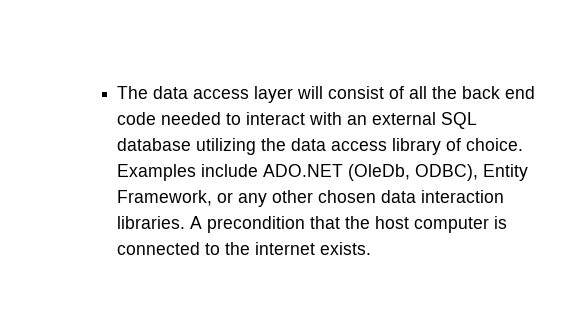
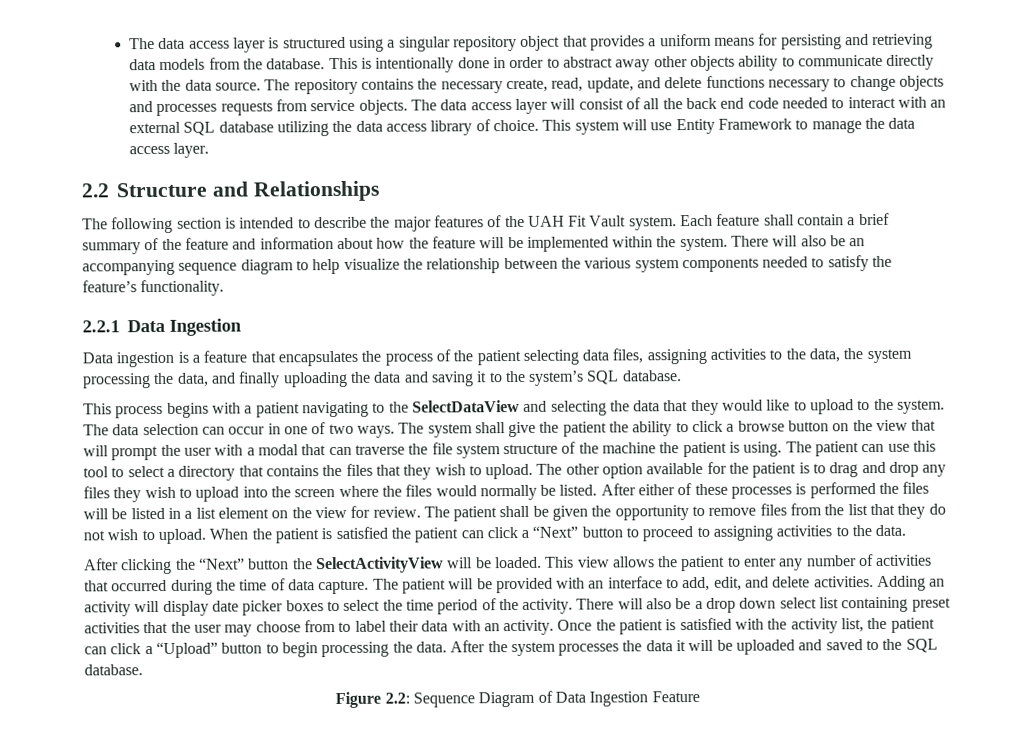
- The data access layer will consist of all the back end code needed to interact with an external SQL database utilizing the data access library of choice.
+ The data access layer is structured using a singular repository object that provides a uniform means for persisting and retrieving data models from the database. This is intentionally done in order to abstract away other objects ability to communicate directly with the data source. The repository contains the necessary create, read, update, and delete functions necessary to change objects and processes requests from service objects. The data access layer will consist of all the back end code needed to interact with an external SQL database utilizing the data access library of choice.
- Examples include ADO.NET (OleDb, ODBC), Entity Framework, or any other chosen data interaction libraries. A precondition that the host computer is connected to the internet exists.
+ This system will use Entity Framework to manage the data access layer.
+ 2.2 Structure and Relationships
+ The following section is intended to describe the major features of the UAH Fit Vault system. Each feature shall contain a brief summary of the feature and information about how the feature will be implemented within the system. There will also be an accompanying sequence diagram to help visualize the relationship between the various system components needed to satisfy the feature’s functionality.
+ 2.2.1 Data Ingestion
+ Data ingestion is a feature that encapsulates the process of the patient selecting data files, assigning activities to the data, the system processing the data, and finally uploading the data and saving it to the system’s SQL database.
+ This process begins with a patient navigating to the SelectDataView and selecting the data that they would like to upload to the system. The data selection can occur in one of two ways. The system shall give the patient the ability to click a browse button on the view that will prompt the user with a modal that can traverse the file system structure of the machine the patient is using. The patient can use this tool to select a directory that contains the files that they wish to upload. The other option available for the patient is to drag and drop any files they wish to upload into the screen where the files would normally be listed. After either of these processes is performed the files will be listed in a list element on the view for review. The patient shall be given the opportunity to remove files from the list that they do not wish to upload. When the patient is satisfied the patient can click a “Next” button to proceed to assigning activities to the data.
+ After clicking the “Next” button the SelectActivityView will be loaded. This view allows the patient to enter any number of activities that occurred during the time of data capture. The patient will be provided with an interface to add, edit, and delete activities. Adding an activity will display date picker boxes to select the time period of the activity. There will also be a drop down select list containing preset activities that the user may choose from to label their data with an activity. Once the patient is satisfied with the activity list, the patient can click a “Upload” button to begin processing the data. After the system processes the data it will be uploaded and saved to the SQL database.
+ Figure 2.2: Sequence Diagram of Data Ingestion Feature

